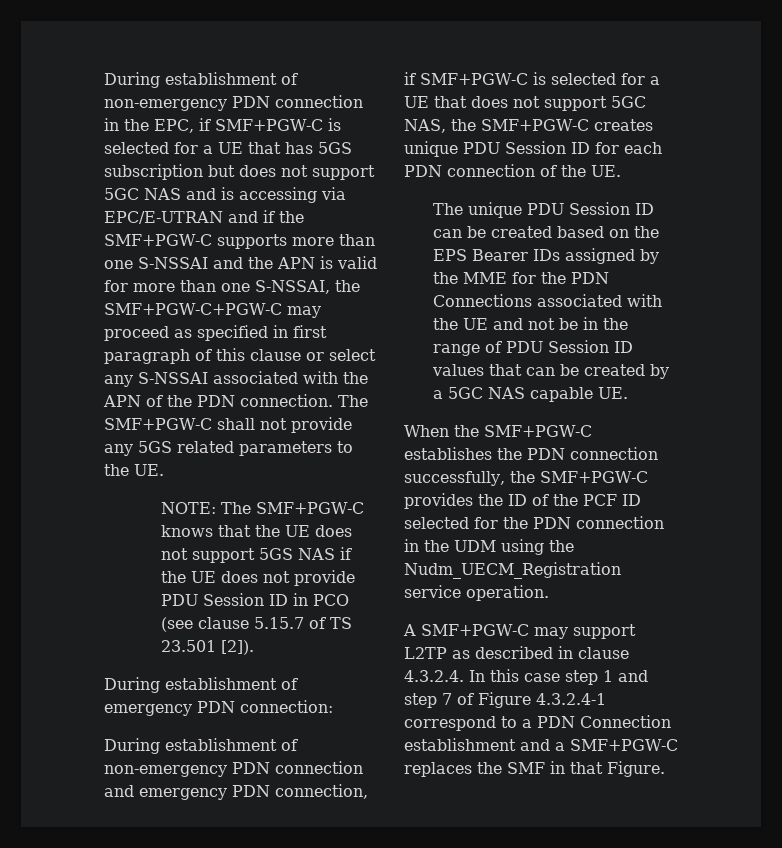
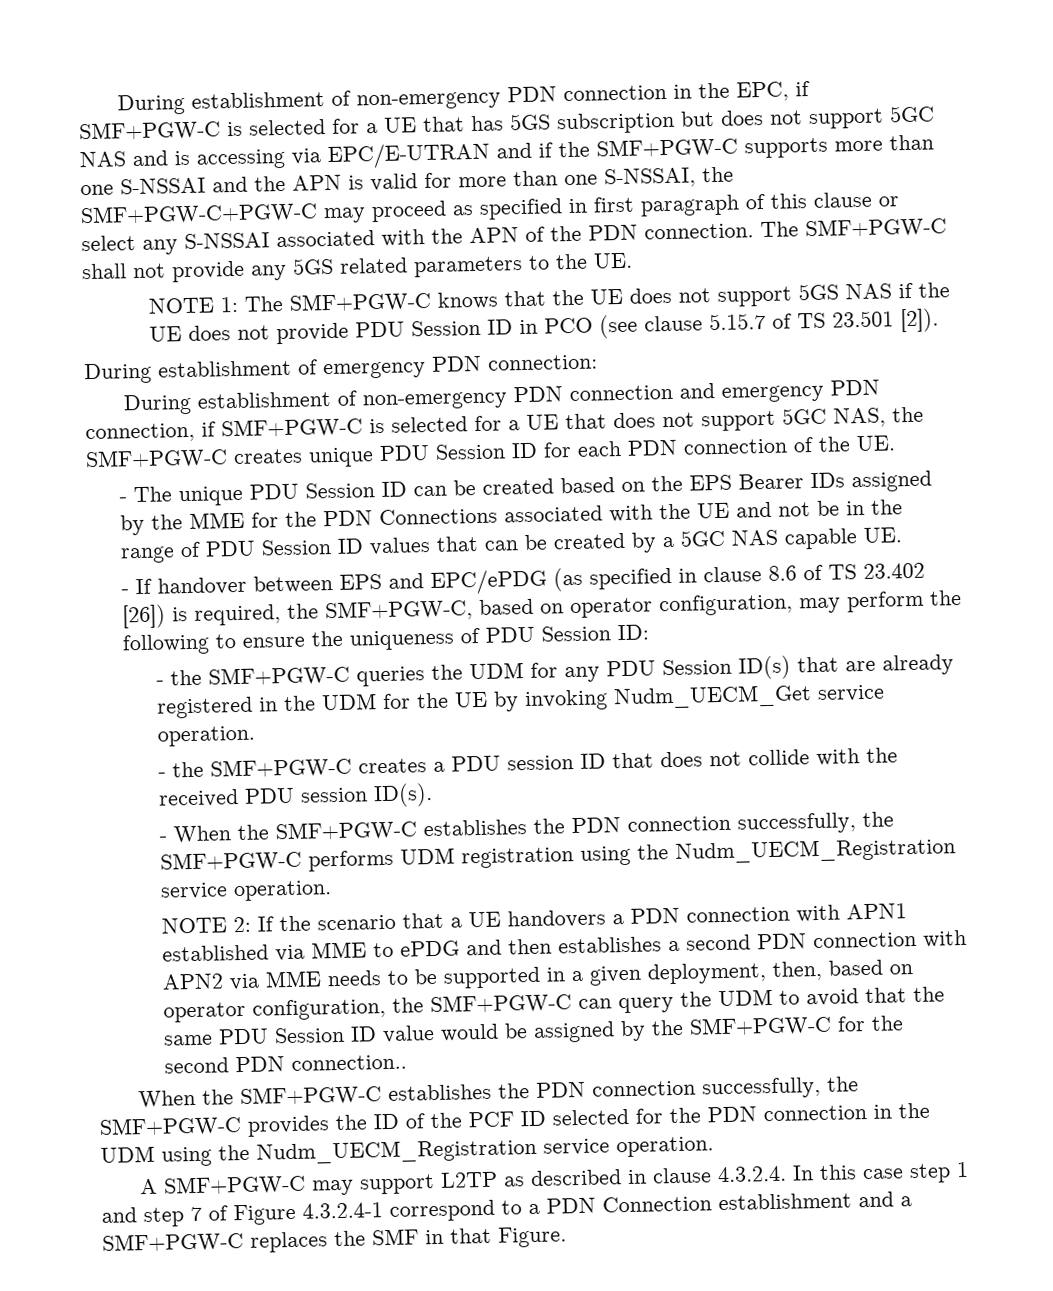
- NOTE: The SMF+PGW-C knows that the UE does not support 5GS NAS if the UE does not provide PDU Session ID in PCO (see clause 5.15.7 of TS 23.501 [2]).
+ NOTE 1: The SMF+PGW-C knows that the UE does not support 5GS NAS if the UE does not provide PDU Session ID in PCO (see clause 5.15.7 of TS 23.501 [2]).
- The unique PDU Session ID can be created based on the EPS Bearer IDs assigned by the MME for the PDN Connections associated with the UE and not be in the range of PDU Session ID values that can be created by a 5GC NAS capable UE.
+ - The unique PDU Session ID can be created based on the EPS Bearer IDs assigned by the MME for the PDN Connections associated with the UE and not be in the range of PDU Session ID values that can be created by a 5GC NAS capable UE.
+ - If handover between EPS and EPC/ePDG (as specified in clause 8.6 of TS 23.402 [26]) is required, the SMF+PGW-C, based on operator configuration, may perform the following to ensure the uniqueness of PDU Session ID:
+ - the SMF+PGW-C queries the UDM for any PDU Session ID(s) that are already registered in the UDM for the UE by invoking Nudm_UECM_Get service operation.
+ - the SMF+PGW-C creates a PDU session ID that does not collide with the received PDU session ID(s).
+ - When the SMF+PGW-C establishes the PDN connection successfully, the SMF+PGW-C performs UDM registration using the Nudm_UECM_Registration service operation.
+ NOTE 2: If the scenario that a UE handovers a PDN connection with APN1 established via MME to ePDG and then establishes a second PDN connection with APN2 via MME needs to be supported in a given deployment, then, based on operator configuration, the SMF+PGW-C can query the UDM to avoid that the same PDU Session ID value would be assigned by the SMF+PGW-C for the second PDN connection..

